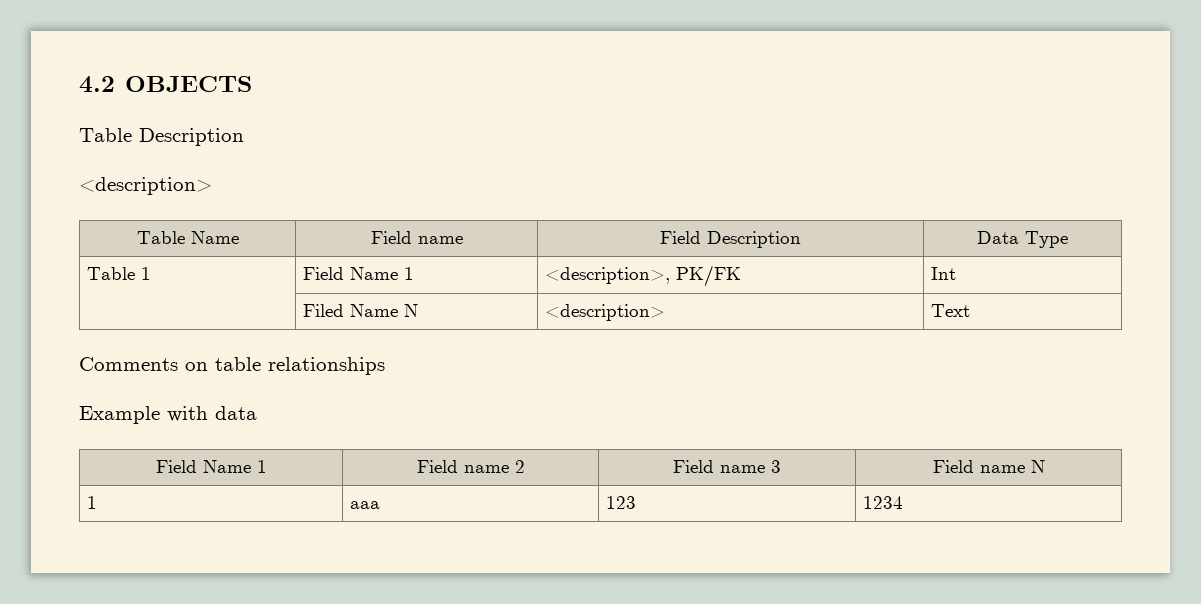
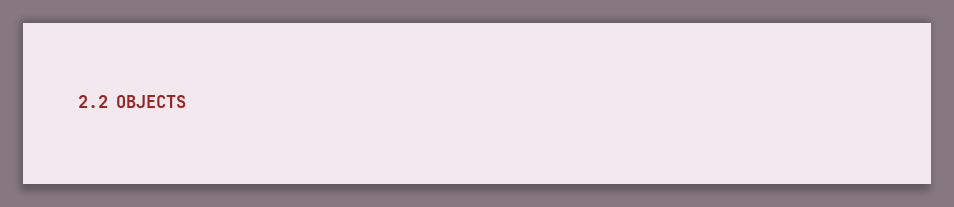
- 4.2 OBJECTS
+ 2.2 OBJECTS
- Table Description
- <description>
- Table Name | Field name | Field Description | Data Type
- Table 1 | Field Name 1 | <description>, PK/FK | Int
- | Filed Name N | <description> | Text
- Comments on table relationships
- Example with data
- Field Name 1 | Field name 2 | Field name 3 | Field name N
- 1 | aaa | 123 | 1234

